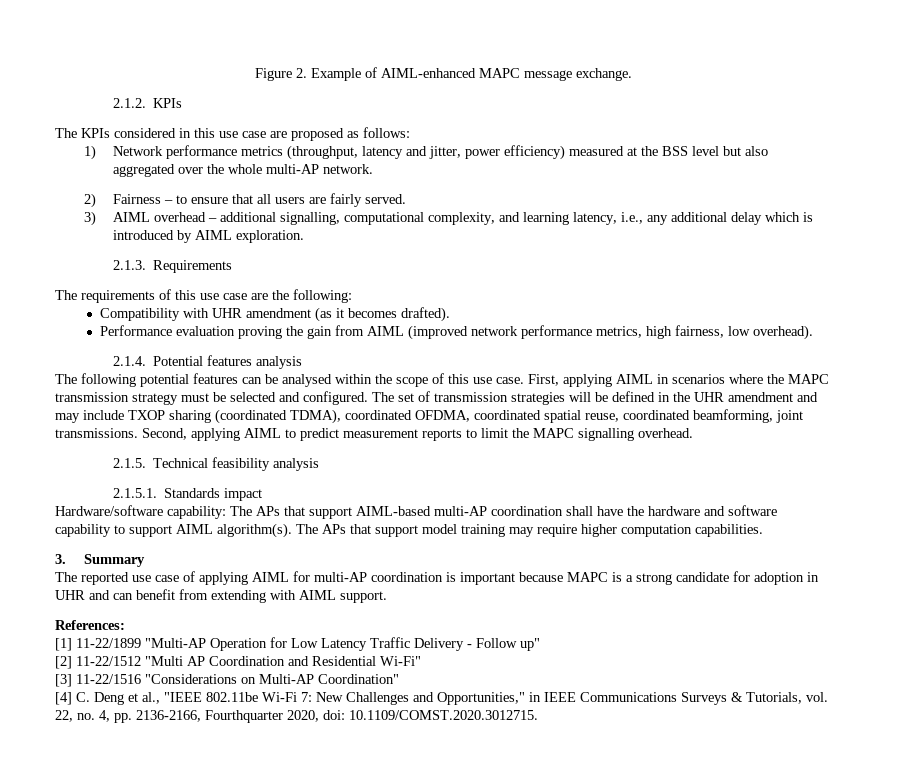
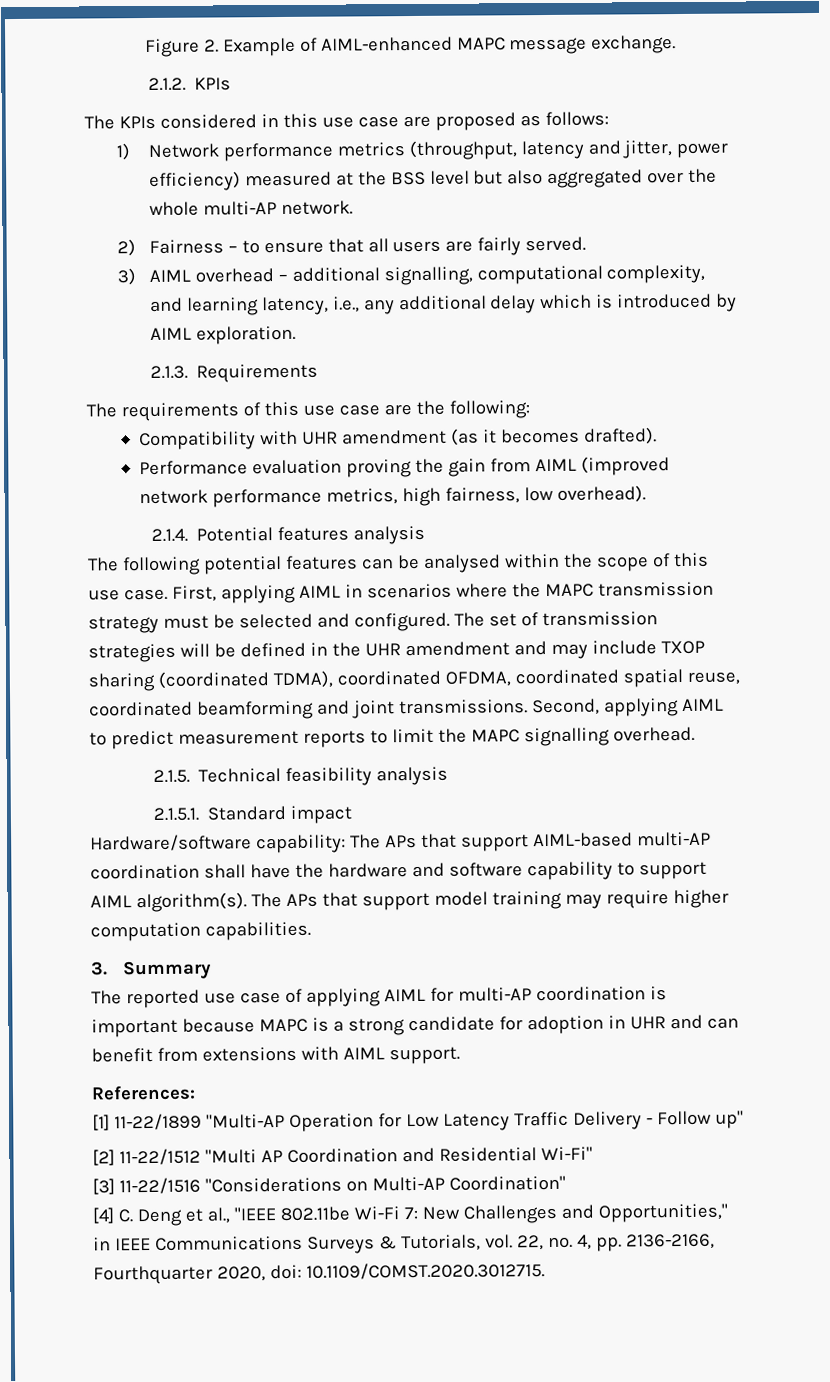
- The set of transmission strategies will be defined in the UHR amendment and may include TXOP sharing (coordinated TDMA), coordinated OFDMA, coordinated spatial reuse, coordinated beamforming, joint transmissions.
+ The set of transmission strategies will be defined in the UHR amendment and may include TXOP sharing (coordinated TDMA), coordinated OFDMA, coordinated spatial reuse, coordinated beamforming and joint transmissions.
- 2.1.5.1. Standards impact
+ 2.1.5.1. Standard impact
- The reported use case of applying AIML for multi-AP coordination is important because MAPC is a strong candidate for adoption in UHR and can benefit from extending with AIML support.
+ The reported use case of applying AIML for multi-AP coordination is important because MAPC is a strong candidate for adoption in UHR and can benefit from extensions with AIML support.

